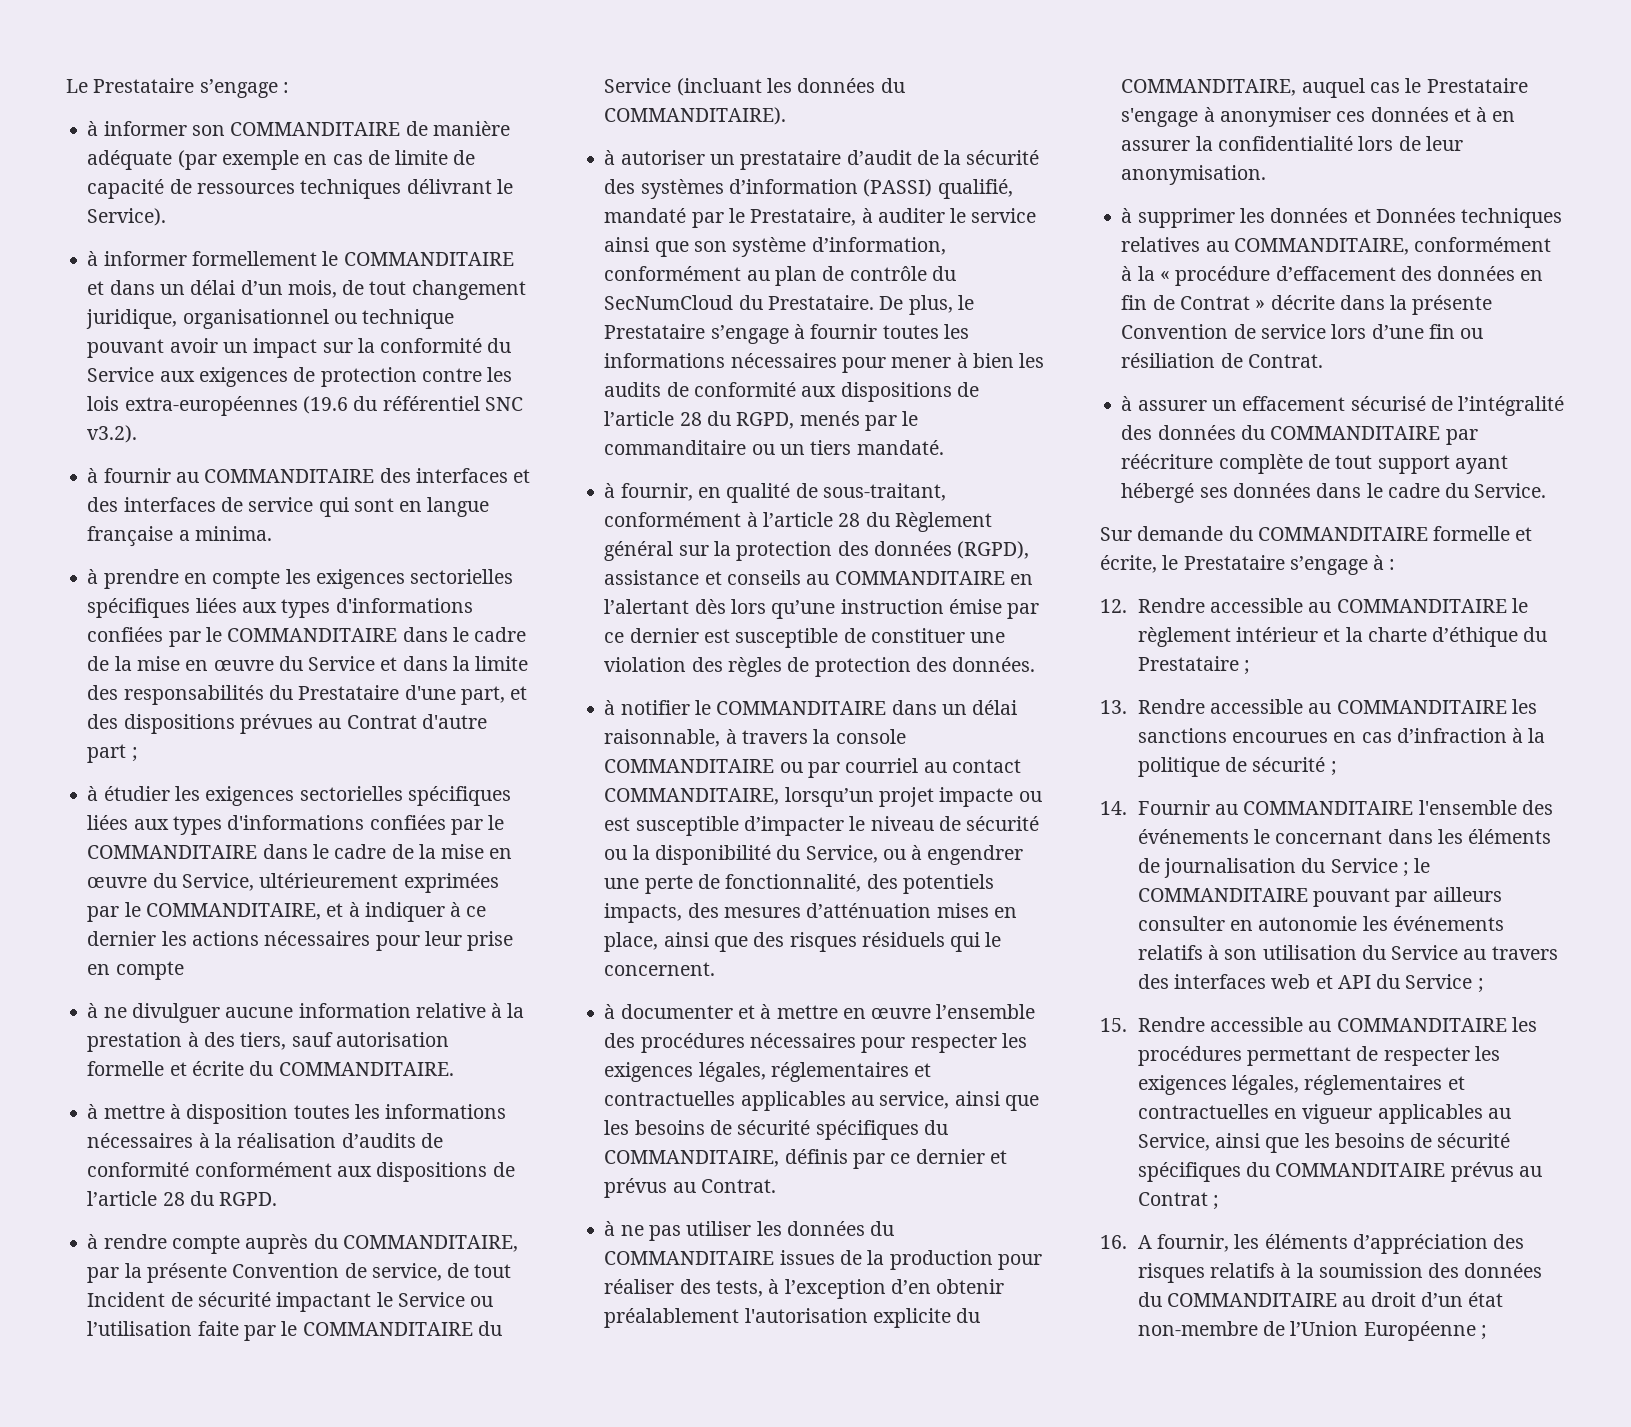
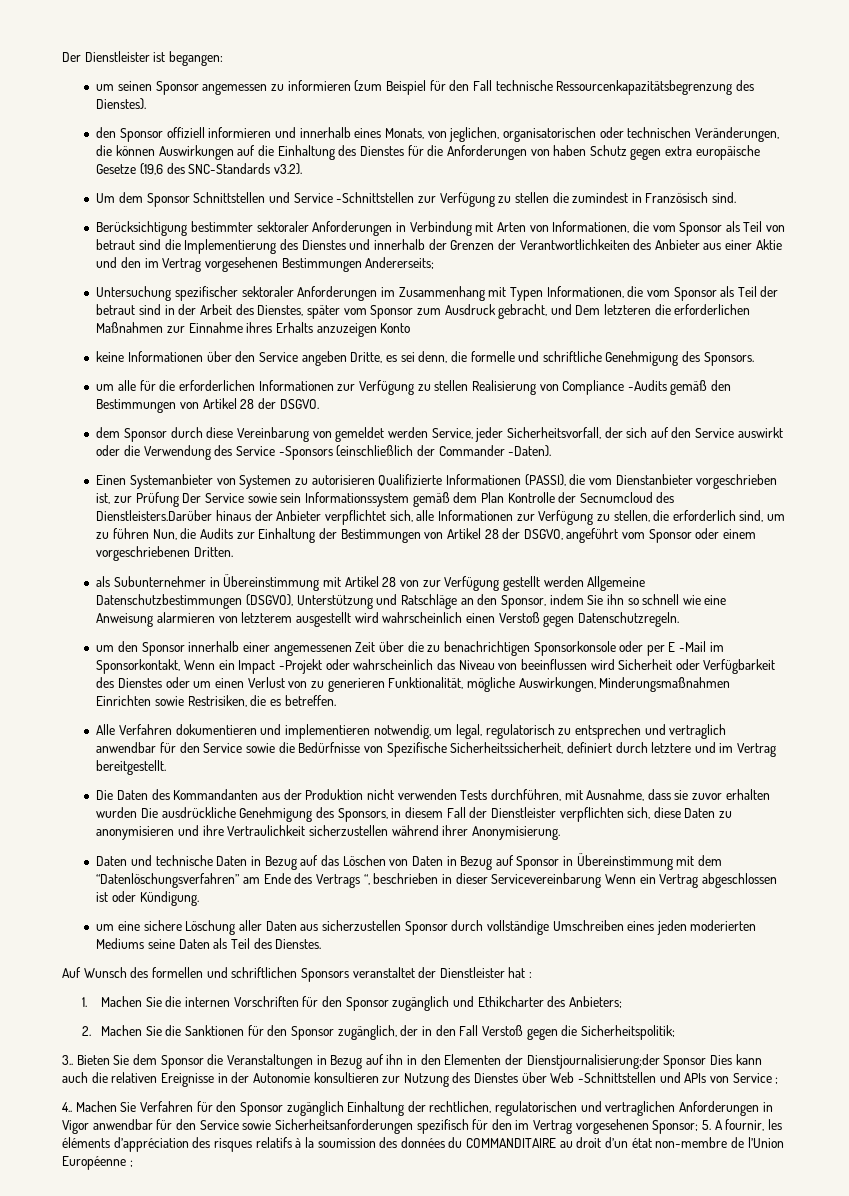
- Le Prestataire s’engage :
- à informer son COMMANDITAIRE de manière adéquate (par exemple en cas de limite de capacité de ressources techniques délivrant le Service).
- à informer formellement le COMMANDITAIRE et dans un délai d’un mois, de tout changement juridique, organisationnel ou technique pouvant avoir un impact sur la conformité du Service aux exigences de protection contre les lois extra-européennes (19.6 du référentiel SNC v3.2).
- à fournir au COMMANDITAIRE des interfaces et des interfaces de service qui sont en langue française a minima.
- à prendre en compte les exigences sectorielles spécifiques liées aux types d'informations confiées par le COMMANDITAIRE dans le cadre de la mise en œuvre du Service et dans la limite des responsabilités du Prestataire d'une part, et des dispositions prévues au Contrat d'autre part ;
- à étudier les exigences sectorielles spécifiques liées aux types d'informations confiées par le COMMANDITAIRE dans le cadre de la mise en œuvre du Service, ultérieurement exprimées par le COMMANDITAIRE, et à indiquer à ce dernier les actions nécessaires pour leur prise en compte
- à ne divulguer aucune information relative à la prestation à des tiers, sauf autorisation formelle et écrite du COMMANDITAIRE.
- à mettre à disposition toutes les informations nécessaires à la réalisation d’audits de conformité conformément aux dispositions de l’article 28 du RGPD.
- à rendre compte auprès du COMMANDITAIRE, par la présente Convention de service, de tout Incident de sécurité impactant le Service ou l’utilisation faite par le COMMANDITAIRE du Service (incluant les données du COMMANDITAIRE).
- à autoriser un prestataire d’audit de la sécurité des systèmes d’information (PASSI) qualifié, mandaté par le Prestataire, à auditer le service ainsi que son système d’information, conformément au plan de contrôle du SecNumCloud du Prestataire. De plus, le Prestataire s’engage à fournir toutes les informations nécessaires pour mener à bien les audits de conformité aux dispositions de l’article 28 du RGPD, menés par le commanditaire ou un tiers mandaté.
- à fournir, en qualité de sous-traitant, conformément à l’article 28 du Règlement général sur la protection des données (RGPD), assistance et conseils au COMMANDITAIRE en l’alertant dès lors qu’une instruction émise par ce dernier est susceptible de constituer une violation des règles de protection des données.
- à notifier le COMMANDITAIRE dans un délai raisonnable, à travers la console COMMANDITAIRE ou par courriel au contact COMMANDITAIRE, lorsqu’un projet impacte ou est susceptible d’impacter le niveau de sécurité ou la disponibilité du Service, ou à engendrer une perte de fonctionnalité, des potentiels impacts, des mesures d’atténuation mises en place, ainsi que des risques résiduels qui le concernent.
- à documenter et à mettre en œuvre l’ensemble des procédures nécessaires pour respecter les exigences légales, réglementaires et contractuelles applicables au service, ainsi que les besoins de sécurité spécifiques du COMMANDITAIRE, définis par ce dernier et prévus au Contrat.
- à ne pas utiliser les données du COMMANDITAIRE issues de la production pour réaliser des tests, à l’exception d’en obtenir préalablement l'autorisation explicite du COMMANDITAIRE, auquel cas le Prestataire s'engage à anonymiser ces données et à en assurer la confidentialité lors de leur anonymisation.
- à supprimer les données et Données techniques relatives au COMMANDITAIRE, conformément à la « procédure d’effacement des données en fin de Contrat » décrite dans la présente Convention de service lors d’une fin ou résiliation de Contrat.
- à assurer un effacement sécurisé de l’intégralité des données du COMMANDITAIRE par réécriture complète de tout support ayant hébergé ses données dans le cadre du Service.
- Sur demande du COMMANDITAIRE formelle et écrite, le Prestataire s’engage à :
- 12. Rendre accessible au COMMANDITAIRE le règlement intérieur et la charte d’éthique du Prestataire ;
- 13. Rendre accessible au COMMANDITAIRE les sanctions encourues en cas d’infraction à la politique de sécurité ;
- 14. Fournir au COMMANDITAIRE l'ensemble des événements le concernant dans les éléments de journalisation du Service ; le COMMANDITAIRE pouvant par ailleurs consulter en autonomie les événements relatifs à son utilisation du Service au travers des interfaces web et API du Service ;
- 15. Rendre accessible au COMMANDITAIRE les procédures permettant de respecter les exigences légales, réglementaires et contractuelles en vigueur applicables au Service, ainsi que les besoins de sécurité spécifiques du COMMANDITAIRE prévus au Contrat ;
- 16. A fournir, les éléments d’appréciation des risques relatifs à la soumission des données du COMMANDITAIRE au droit d’un état non-membre de l’Union Européenne ;
+ Der Dienstleister ist begangen:
+ um seinen Sponsor angemessen zu informieren (zum Beispiel für den Fall technische Ressourcenkapazitätsbegrenzung des Dienstes).
+ den Sponsor offiziell informieren und innerhalb eines Monats, von jeglichen, organisatorischen oder technischen Veränderungen, die können Auswirkungen auf die Einhaltung des Dienstes für die Anforderungen von haben Schutz gegen extra europäische Gesetze (19,6 des SNC-Standards v3.2).
+ Um dem Sponsor Schnittstellen und Service -Schnittstellen zur Verfügung zu stellen die zumindest in Französisch sind.
+ Berücksichtigung bestimmter sektoraler Anforderungen in Verbindung mit Arten von Informationen, die vom Sponsor als Teil von betraut sind die Implementierung des Dienstes und innerhalb der Grenzen der Verantwortlichkeiten des Anbieter aus einer Aktie und den im Vertrag vorgesehenen Bestimmungen Andererseits;
+ Untersuchung spezifischer sektoraler Anforderungen im Zusammenhang mit Typen Informationen, die vom Sponsor als Teil der betraut sind in der Arbeit des Dienstes, später vom Sponsor zum Ausdruck gebracht, und Dem letzteren die erforderlichen Maßnahmen zur Einnahme ihres Erhalts anzuzeigen Konto
+ keine Informationen über den Service angeben Dritte, es sei denn, die formelle und schriftliche Genehmigung des Sponsors.
+ um alle für die erforderlichen Informationen zur Verfügung zu stellen Realisierung von Compliance -Audits gemäß den Bestimmungen von Artikel 28 der DSGVO.
+ dem Sponsor durch diese Vereinbarung von gemeldet werden Service, jeder Sicherheitsvorfall, der sich auf den Service auswirkt oder die Verwendung des Service -Sponsors (einschließlich der Commander -Daten).
+ Einen Systemanbieter von Systemen zu autorisieren Qualifizierte Informationen (PASSI), die vom Dienstanbieter vorgeschrieben ist, zur Prüfung Der Service sowie sein Informationssystem gemäß dem Plan Kontrolle der Secnumcloud des Dienstleisters.Darüber hinaus der Anbieter verpflichtet sich, alle Informationen zur Verfügung zu stellen, die erforderlich sind, um zu führen Nun, die Audits zur Einhaltung der Bestimmungen von Artikel 28 der DSGVO, angeführt vom Sponsor oder einem vorgeschriebenen Dritten.
+ als Subunternehmer in Übereinstimmung mit Artikel 28 von zur Verfügung gestellt werden Allgemeine Datenschutzbestimmungen (DSGVO), Unterstützung und Ratschläge an den Sponsor, indem Sie ihn so schnell wie eine Anweisung alarmieren von letzterem ausgestellt wird wahrscheinlich einen Verstoß gegen Datenschutzregeln.
+ um den Sponsor innerhalb einer angemessenen Zeit über die zu benachrichtigen Sponsorkonsole oder per E -Mail im Sponsorkontakt, Wenn ein Impact -Projekt oder wahrscheinlich das Niveau von beeinflussen wird Sicherheit oder Verfügbarkeit des Dienstes oder um einen Verlust von zu generieren Funktionalität, mögliche Auswirkungen, Minderungsmaßnahmen Einrichten sowie Restrisiken, die es betreffen.
+ Alle Verfahren dokumentieren und implementieren notwendig, um legal, regulatorisch zu entsprechen und vertraglich anwendbar für den Service sowie die Bedürfnisse von Spezifische Sicherheitssicherheit, definiert durch letztere und im Vertrag bereitgestellt.
+ Die Daten des Kommandanten aus der Produktion nicht verwenden Tests durchführen, mit Ausnahme, dass sie zuvor erhalten wurden Die ausdrückliche Genehmigung des Sponsors, in diesem Fall der Dienstleister verpflichten sich, diese Daten zu anonymisieren und ihre Vertraulichkeit sicherzustellen während ihrer Anonymisierung.
+ Daten und technische Daten in Bezug auf das Löschen von Daten in Bezug auf Sponsor in Übereinstimmung mit dem “Datenlöschungsverfahren” am Ende des Vertrags “, beschrieben in dieser Servicevereinbarung Wenn ein Vertrag abgeschlossen ist oder Kündigung.
+ um eine sichere Löschung aller Daten aus sicherzustellen Sponsor durch vollständige Umschreiben eines jeden moderierten Mediums seine Daten als Teil des Dienstes.
+ Auf Wunsch des formellen und schriftlichen Sponsors veranstaltet der Dienstleister hat :
+ 1. Machen Sie die internen Vorschriften für den Sponsor zugänglich und Ethikcharter des Anbieters;
+ 2. Machen Sie die Sanktionen für den Sponsor zugänglich, der in den Fall Verstoß gegen die Sicherheitspolitik;
+ 3.. Bieten Sie dem Sponsor die Veranstaltungen in Bezug auf ihn in den Elementen der Dienstjournalisierung;der Sponsor Dies kann auch die relativen Ereignisse in der Autonomie konsultieren zur Nutzung des Dienstes über Web -Schnittstellen und APIs von Service ;
+ 4.. Machen Sie Verfahren für den Sponsor zugänglich Einhaltung der rechtlichen, regulatorischen und vertraglichen Anforderungen in Vigor anwendbar für den Service sowie Sicherheitsanforderungen spezifisch für den im Vertrag vorgesehenen Sponsor; 5. A fournir, les éléments d’appréciation des risques relatifs à la soumission des données du COMMANDITAIRE au droit d’un état non-membre de l’Union Européenne ;

